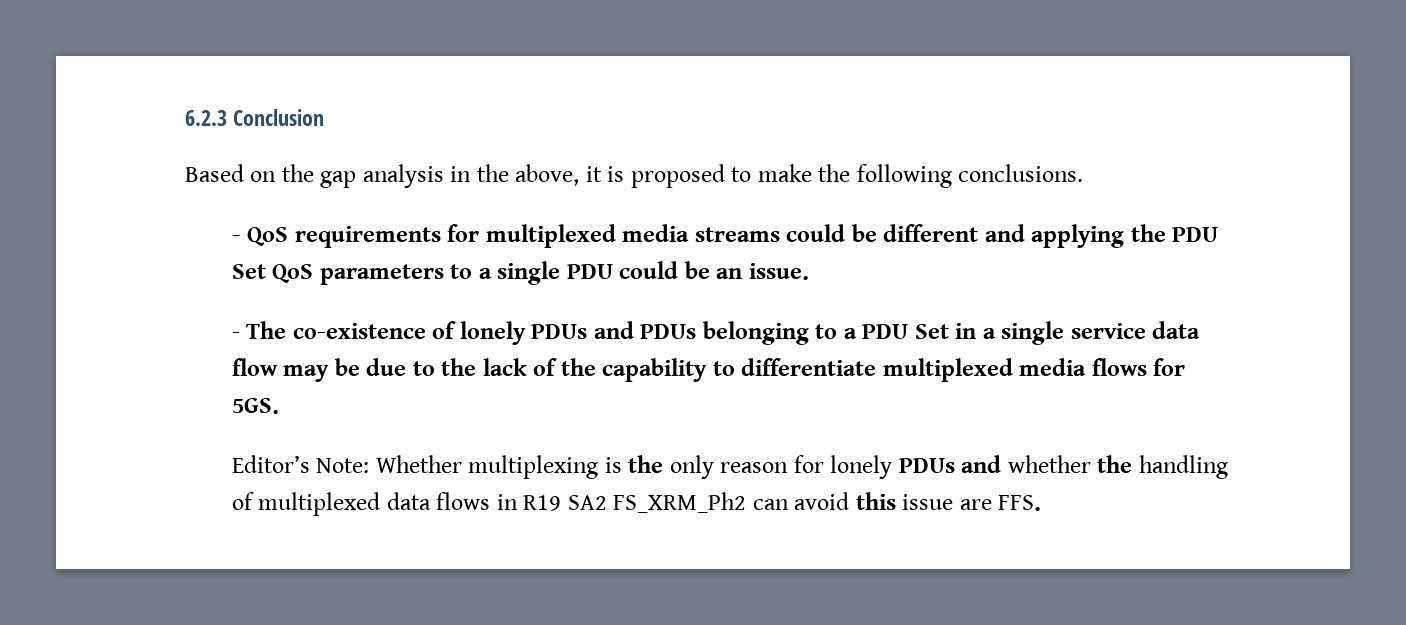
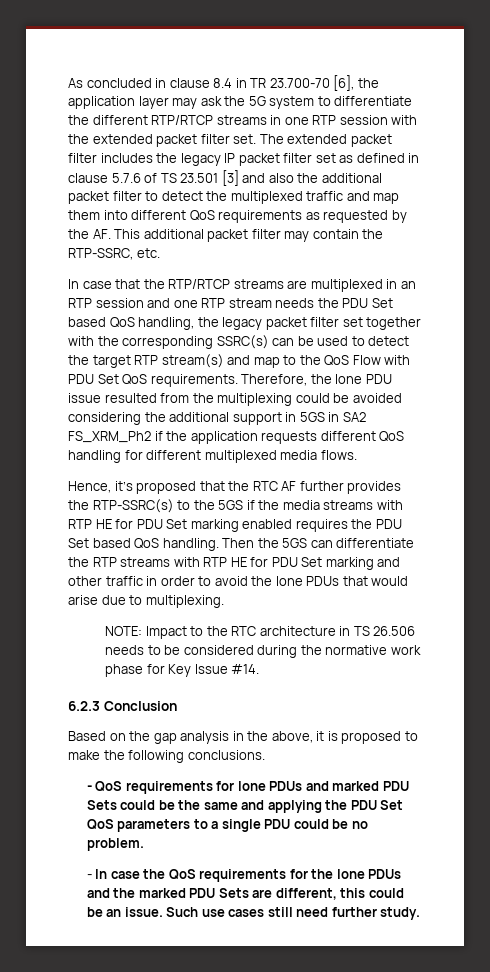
+ As concluded in clause 8.4 in TR 23.700-70 [6], the application layer may ask the 5G system to differentiate the different RTP/RTCP streams in one RTP session with the extended packet filter set. The extended packet filter includes the legacy IP packet filter set as defined in clause 5.7.6 of TS 23.501 [3] and also the additional packet filter to detect the multiplexed traffic and map them into different QoS requirements as requested by the AF. This additional packet filter may contain the RTP-SSRC, etc.
+ In case that the RTP/RTCP streams are multiplexed in an RTP session and one RTP stream needs the PDU Set based QoS handling, the legacy packet filter set together with the corresponding SSRC(s) can be used to detect the target RTP stream(s) and map to the QoS Flow with PDU Set QoS requirements. Therefore, the lone PDU issue resulted from the multiplexing could be avoided considering the additional support in 5GS in SA2 FS_XRM_Ph2 if the application requests different QoS handling for different multiplexed media flows.
+ Hence, it’s proposed that the RTC AF further provides the RTP-SSRC(s) to the 5GS if the media streams with RTP HE for PDU Set marking enabled requires the PDU Set based QoS handling. Then the 5GS can differentiate the RTP streams with RTP HE for PDU Set marking and other traffic in order to avoid the lone PDUs that would arise due to multiplexing.
+ NOTE: Impact to the RTC architecture in TS 26.506 needs to be considered during the normative work phase for Key Issue #14.
- - QoS requirements for multiplexed media streams could be different and applying the PDU Set QoS parameters to a single PDU could be an issue.
- - The co-existence of lonely PDUs and PDUs belonging to a PDU Set in a single service data flow may be due to the lack of the capability to differentiate multiplexed media flows for 5GS.
- Editor’s Note: Whether multiplexing is the only reason for lonely PDUs and whether the handling of multiplexed data flows in R19 SA2 FS_XRM_Ph2 can avoid this issue are FFS.
+ - QoS requirements for lone PDUs and marked PDU Sets could be the same and applying the PDU Set QoS parameters to a single PDU could be no problem.
+ - In case the QoS requirements for the lone PDUs and the marked PDU Sets are different, this could be an issue. Such use cases still need further study.

